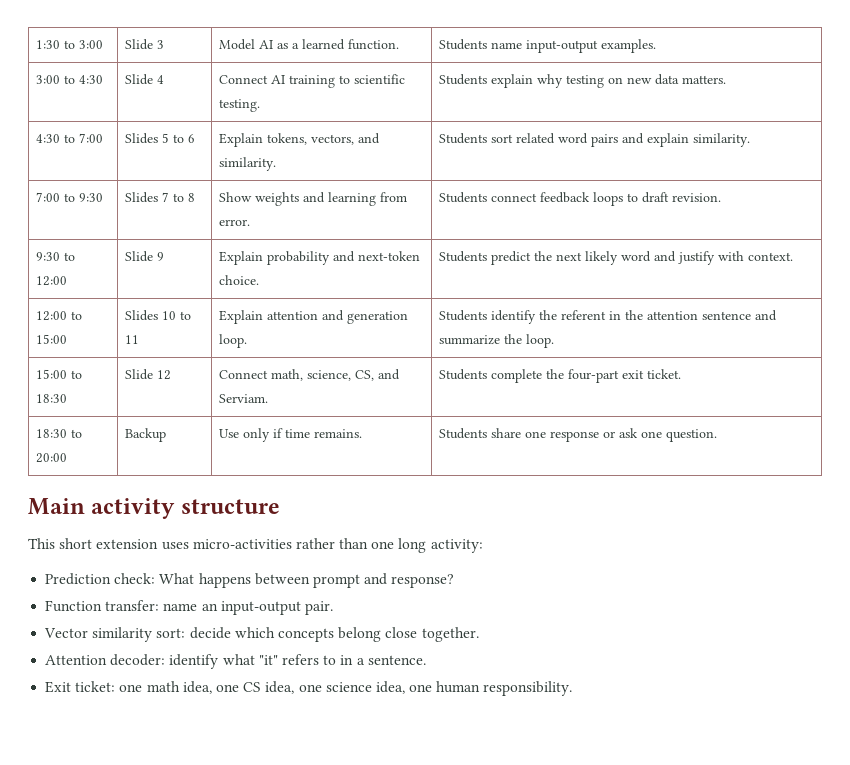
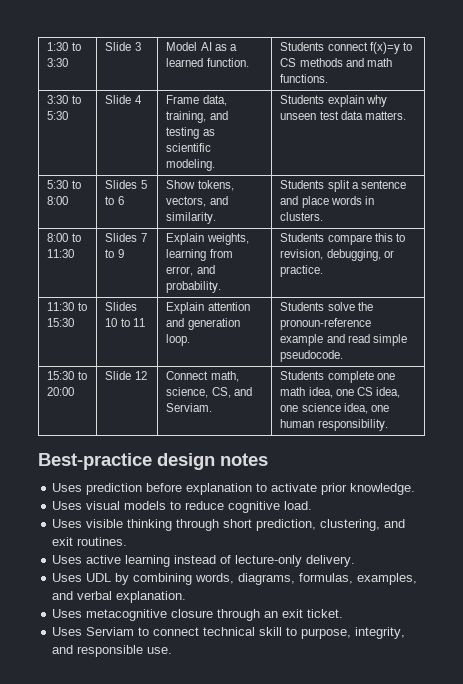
- 1:30 to 3:00 | Slide 3 | Model AI as a learned function. | Students name input-output examples.
- 3:00 to 4:30 | Slide 4 | Connect AI training to scientific testing. | Students explain why testing on new data matters.
+ 1:30 to 3:30 | Slide 3 | Model AI as a learned function. | Students connect f(x)=y to CS methods and math functions.
+ 3:30 to 5:30 | Slide 4 | Frame data, training, and testing as scientific modeling. | Students explain why unseen test data matters.
- 4:30 to 7:00 | Slides 5 to 6 | Explain tokens, vectors, and similarity. | Students sort related word pairs and explain similarity.
- 7:00 to 9:30 | Slides 7 to 8 | Show weights and learning from error. | Students connect feedback loops to draft revision.
- 9:30 to 12:00 | Slide 9 | Explain probability and next-token choice. | Students predict the next likely word and justify with context.
- 12:00 to 15:00 | Slides 10 to 11 | Explain attention and generation loop. | Students identify the referent in the attention sentence and summarize the loop.
- 15:00 to 18:30 | Slide 12 | Connect math, science, CS, and Serviam. | Students complete the four-part exit ticket.
- 18:30 to 20:00 | Backup | Use only if time remains. | Students share one response or ask one question.
- Main activity structure
- This short extension uses micro-activities rather than one long activity:
- Prediction check: What happens between prompt and response?
- Function transfer: name an input-output pair.
- Vector similarity sort: decide which concepts belong close together.
- Attention decoder: identify what "it" refers to in a sentence.
- Exit ticket: one math idea, one CS idea, one science idea, one human responsibility.
+ 5:30 to 8:00 | Slides 5 to 6 | Show tokens, vectors, and similarity. | Students split a sentence and place words in clusters.
+ 8:00 to 11:30 | Slides 7 to 9 | Explain weights, learning from error, and probability. | Students compare this to revision, debugging, or practice.
+ 11:30 to 15:30 | Slides 10 to 11 | Explain attention and generation loop. | Students solve the pronoun-reference example and read simple pseudocode.
+ 15:30 to 20:00 | Slide 12 | Connect math, science, CS, and Serviam. | Students complete one math idea, one CS idea, one science idea, one human responsibility.
+ Best-practice design notes
+ Uses prediction before explanation to activate prior knowledge.
+ Uses visual models to reduce cognitive load.
+ Uses visible thinking through short prediction, clustering, and exit routines.
+ Uses active learning instead of lecture-only delivery.
+ Uses UDL by combining words, diagrams, formulas, examples, and verbal explanation.
+ Uses metacognitive closure through an exit ticket.
+ Uses Serviam to connect technical skill to purpose, integrity, and responsible use.

